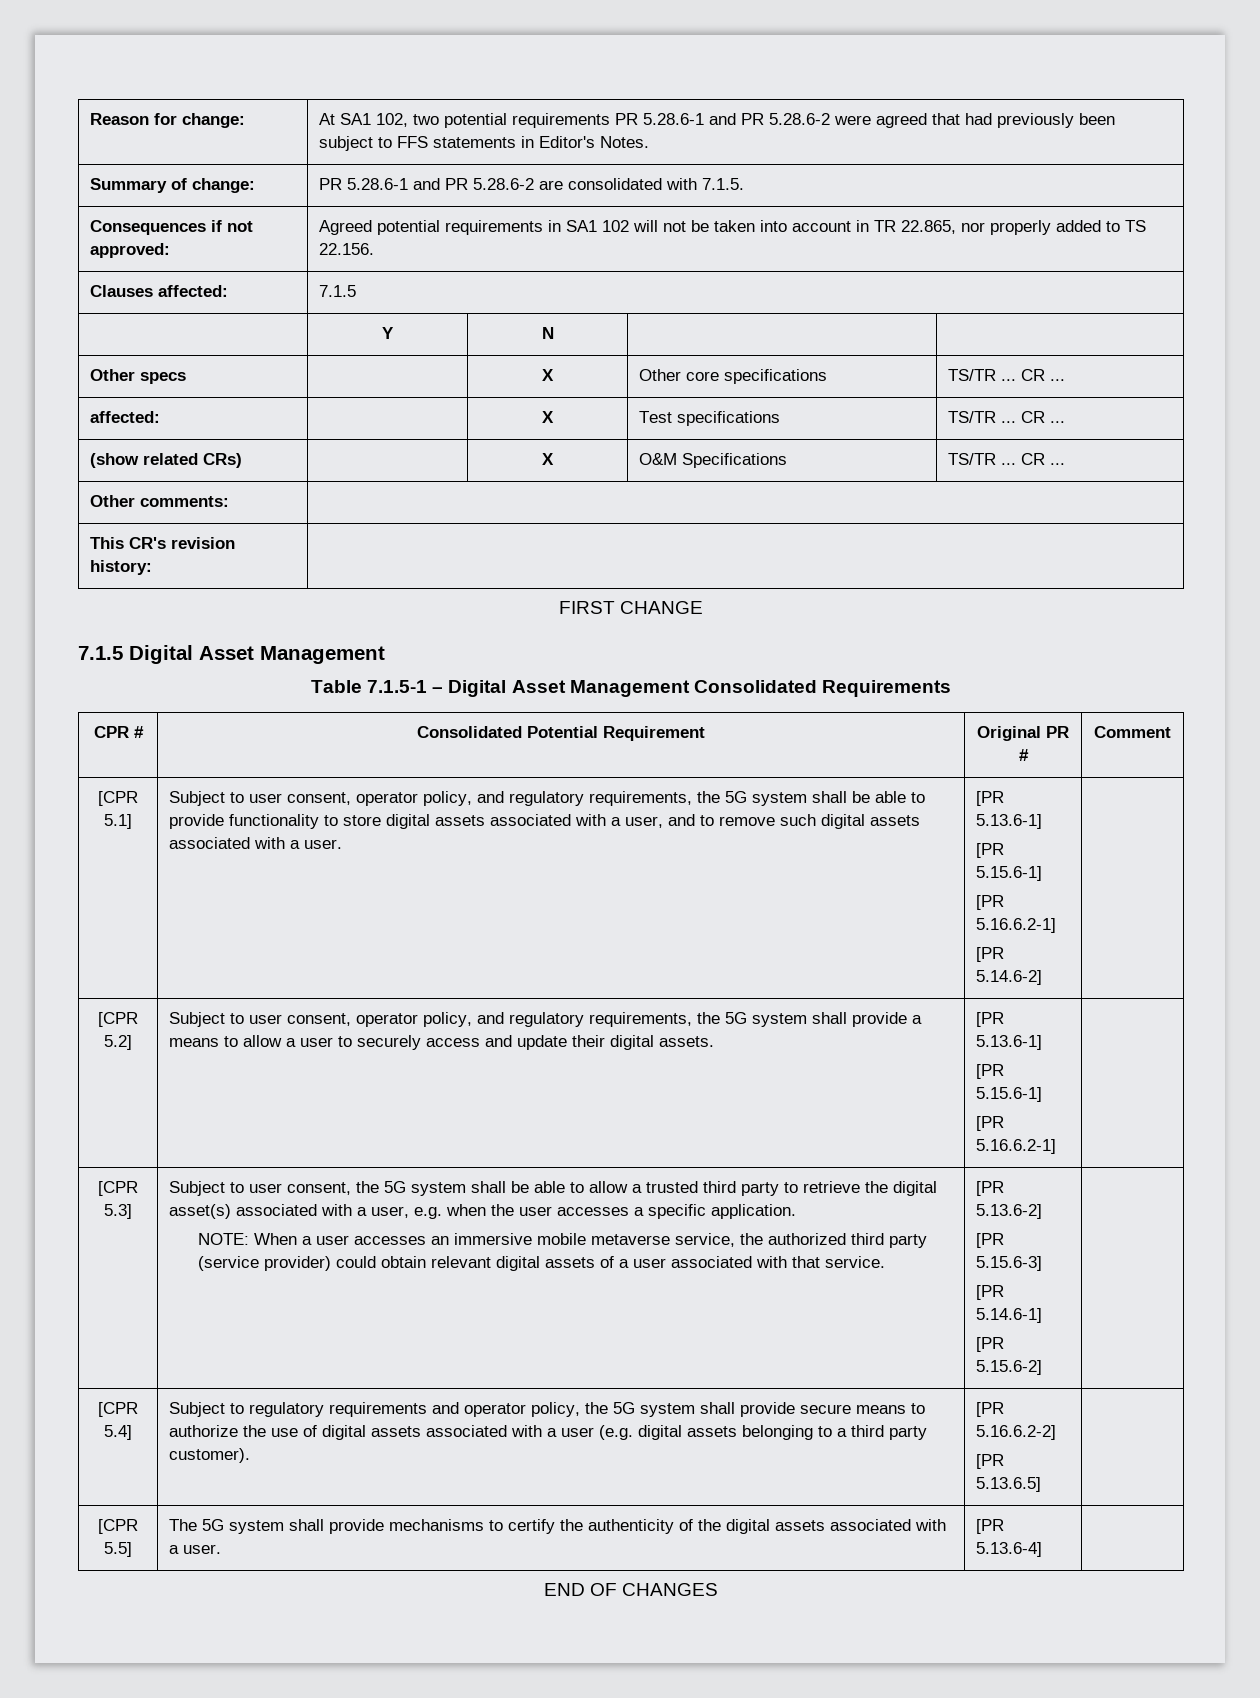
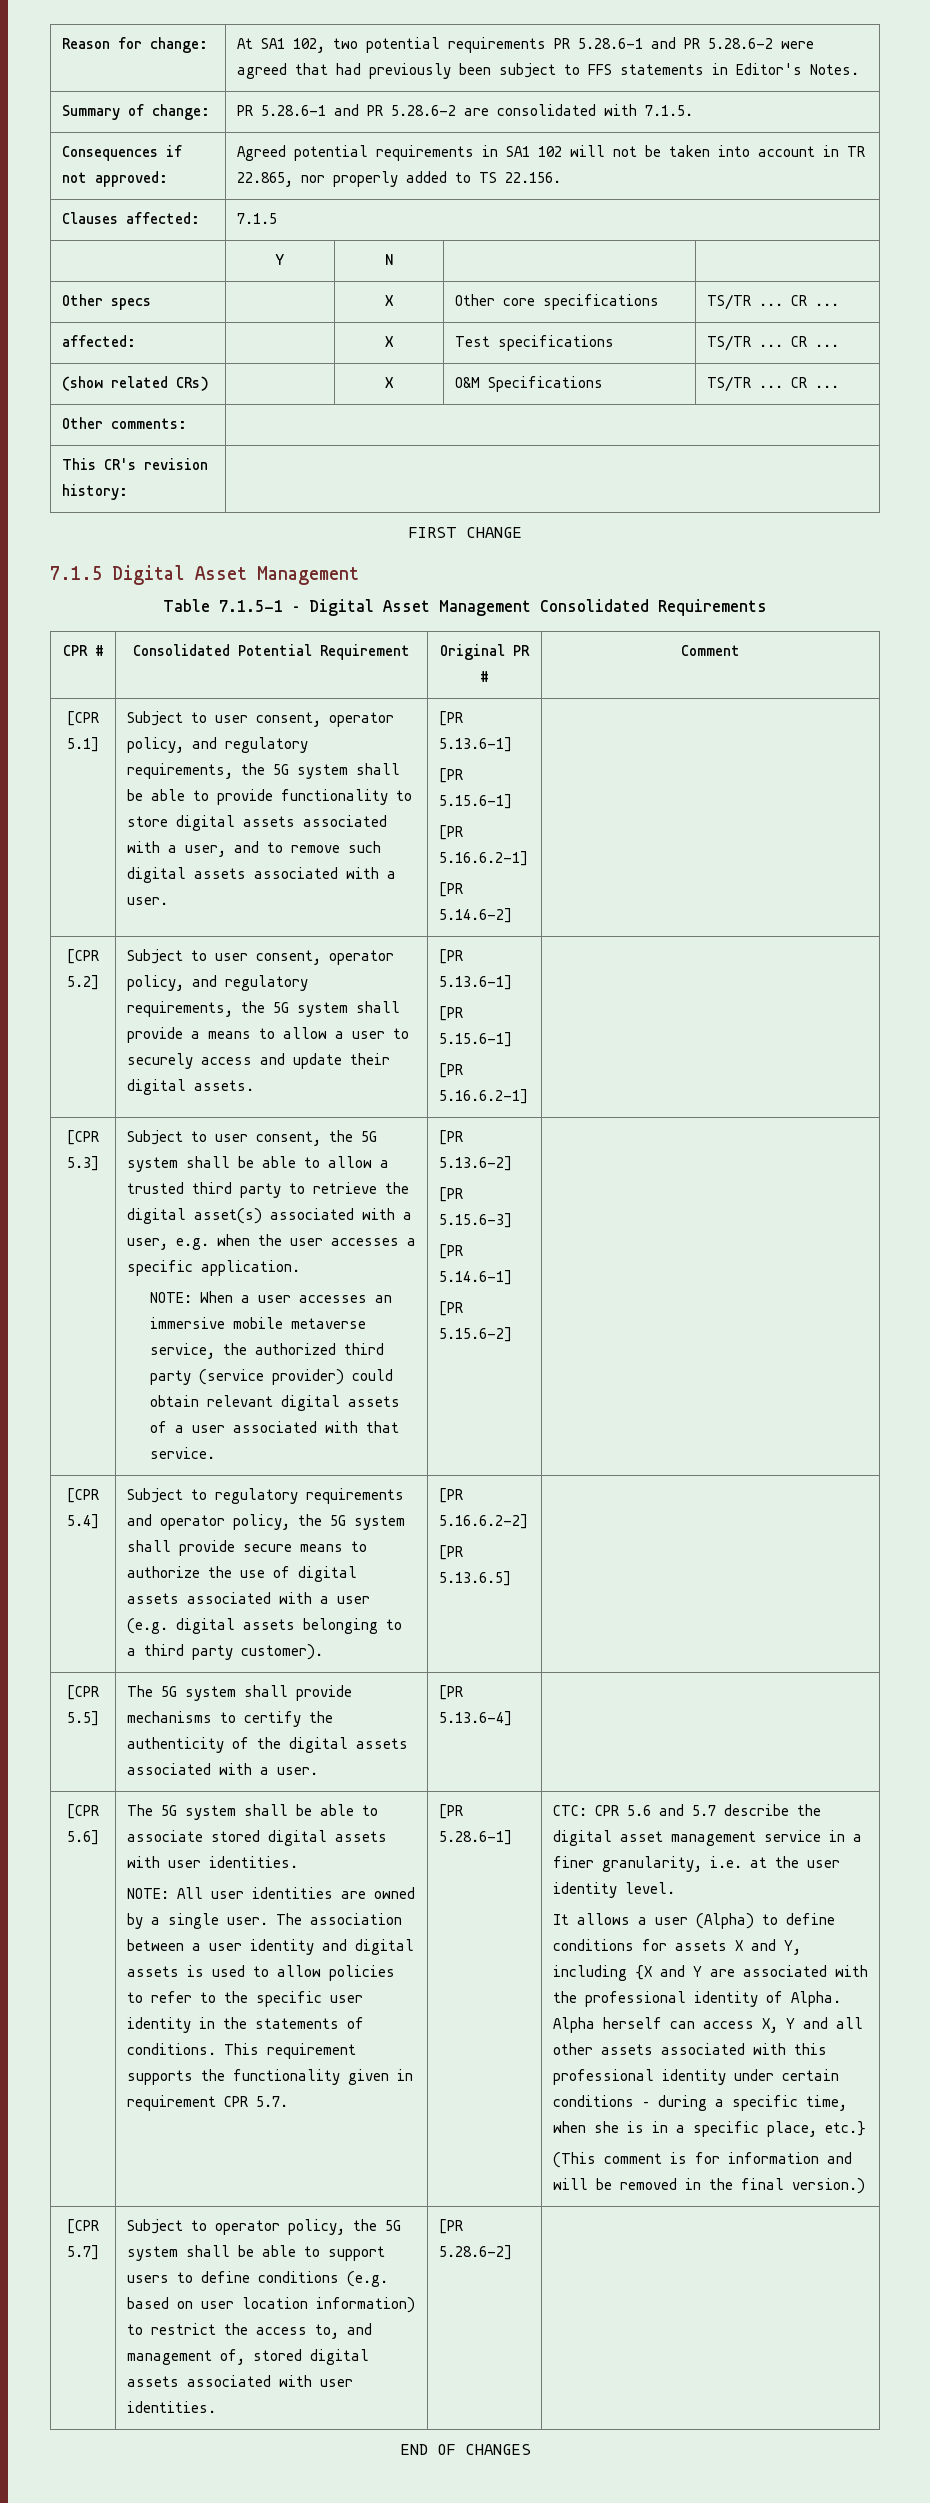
+ [CPR 5.6] | The 5G system shall be able to associate stored digital assets with user identities.
+ NOTE: All user identities are owned by a single user. The association between a user identity and digital assets is used to allow policies to refer to the specific user identity in the statements of conditions. This requirement supports the functionality given in requirement CPR 5.7. | [PR 5.28.6-1] | CTC: CPR 5.6 and 5.7 describe the digital asset management service in a finer granularity, i.e. at the user identity level.
+ It allows a user (Alpha) to define conditions for assets X and Y, including {X and Y are associated with the professional identity of Alpha. Alpha herself can access X, Y and all other assets associated with this professional identity under certain conditions – during a specific time, when she is in a specific place, etc.}
+ (This comment is for information and will be removed in the final version.)
+ [CPR 5.7] | Subject to operator policy, the 5G system shall be able to support users to define conditions (e.g. based on user location information) to restrict the access to, and management of, stored digital assets associated with user identities. | [PR 5.28.6-2]

